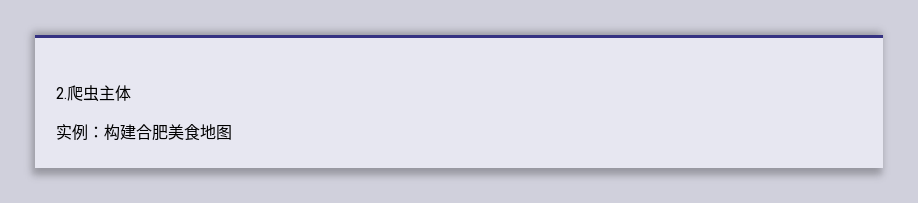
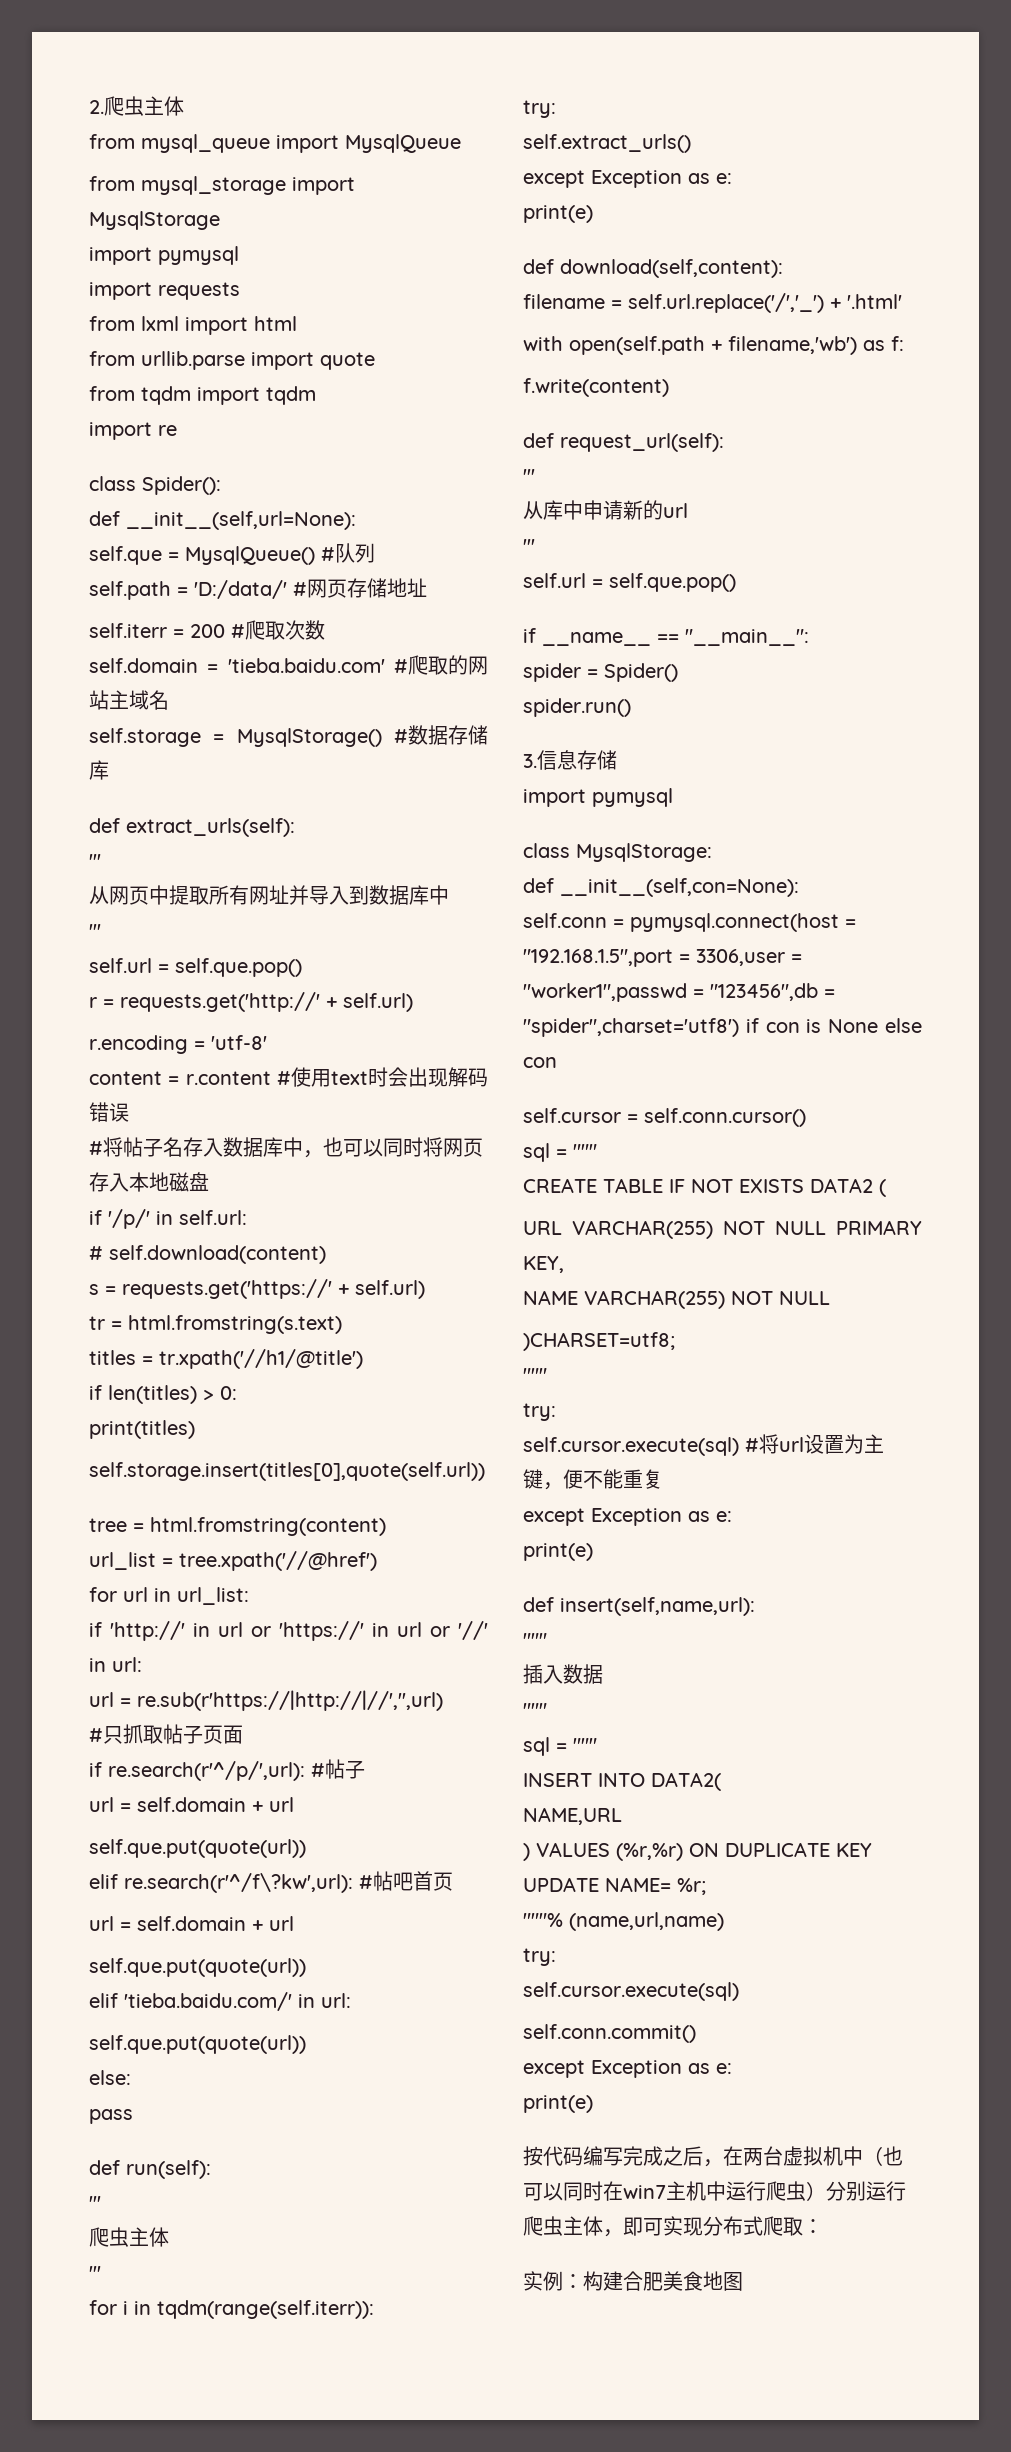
+ from mysql_queue import MysqlQueue
+ from mysql_storage import MysqlStorage
+ import pymysql
+ import requests
+ from lxml import html
+ from urllib.parse import quote
+ from tqdm import tqdm
+ import re
+ class Spider():
+ def __init__(self,url=None):
+ self.que = MysqlQueue() #队列
+ self.path = 'D:/data/' #网页存储地址
+ self.iterr = 200 #爬取次数
+ self.domain = 'tieba.baidu.com' #爬取的网站主域名
+ self.storage = MysqlStorage() #数据存储库
+ def extract_urls(self):
+ '''
+ 从网页中提取所有网址并导入到数据库中
+ '''
+ self.url = self.que.pop()
+ r = requests.get('http://' + self.url)
+ r.encoding = 'utf-8'
+ content = r.content #使用text时会出现解码错误
+ #将帖子名存入数据库中，也可以同时将网页存入本地磁盘
+ if '/p/' in self.url:
+ # self.download(content)
+ s = requests.get('https://' + self.url)
+ tr = html.fromstring(s.text)
+ titles = tr.xpath('//h1/@title')
+ if len(titles) > 0:
+ print(titles)
+ self.storage.insert(titles[0],quote(self.url))
+ tree = html.fromstring(content)
+ url_list = tree.xpath('//@href')
+ for url in url_list:
+ if 'http://' in url or 'https://' in url or '//' in url:
+ url = re.sub(r'https://|http://|//','',url)
+ #只抓取帖子页面
+ if re.search(r'^/p/',url): #帖子
+ url = self.domain + url
+ self.que.put(quote(url))
+ elif re.search(r'^/f\?kw',url): #帖吧首页
+ url = self.domain + url
+ self.que.put(quote(url))
+ elif 'tieba.baidu.com/' in url:
+ self.que.put(quote(url))
+ else:
+ pass
+ def run(self):
+ '''
+ 爬虫主体
+ '''
+ for i in tqdm(range(self.iterr)):
+ try:
+ self.extract_urls()
+ except Exception as e:
+ print(e)
+ def download(self,content):
+ filename = self.url.replace('/','_') + '.html'
+ with open(self.path + filename,'wb') as f:
+ f.write(content)
+ def request_url(self):
+ '''
+ 从库中申请新的url
+ '''
+ self.url = self.que.pop()
+ if __name__ == "__main__":
+ spider = Spider()
+ spider.run()
+ 3.信息存储
+ import pymysql
+ class MysqlStorage:
+ def __init__(self,con=None):
+ self.conn = pymysql.connect(host = "192.168.1.5",port = 3306,user = "worker1",passwd = "123456",db = "spider",charset='utf8') if con is None else con
+ self.cursor = self.conn.cursor()
+ sql = """
+ CREATE TABLE IF NOT EXISTS DATA2 (
+ URL VARCHAR(255) NOT NULL PRIMARY KEY,
+ NAME VARCHAR(255) NOT NULL
+ )CHARSET=utf8;
+ """
+ try:
+ self.cursor.execute(sql) #将url设置为主键，便不能重复
+ except Exception as e:
+ print(e)
+ def insert(self,name,url):
+ """
+ 插入数据
+ """
+ sql = """
+ INSERT INTO DATA2(
+ NAME,URL
+ ) VALUES (%r,%r) ON DUPLICATE KEY UPDATE NAME= %r;
+ """% (name,url,name)
+ try:
+ self.cursor.execute(sql)
+ self.conn.commit()
+ except Exception as e:
+ print(e)
+ 按代码编写完成之后，在两台虚拟机中（也可以同时在win7主机中运行爬虫）分别运行爬虫主体，即可实现分布式爬取：

